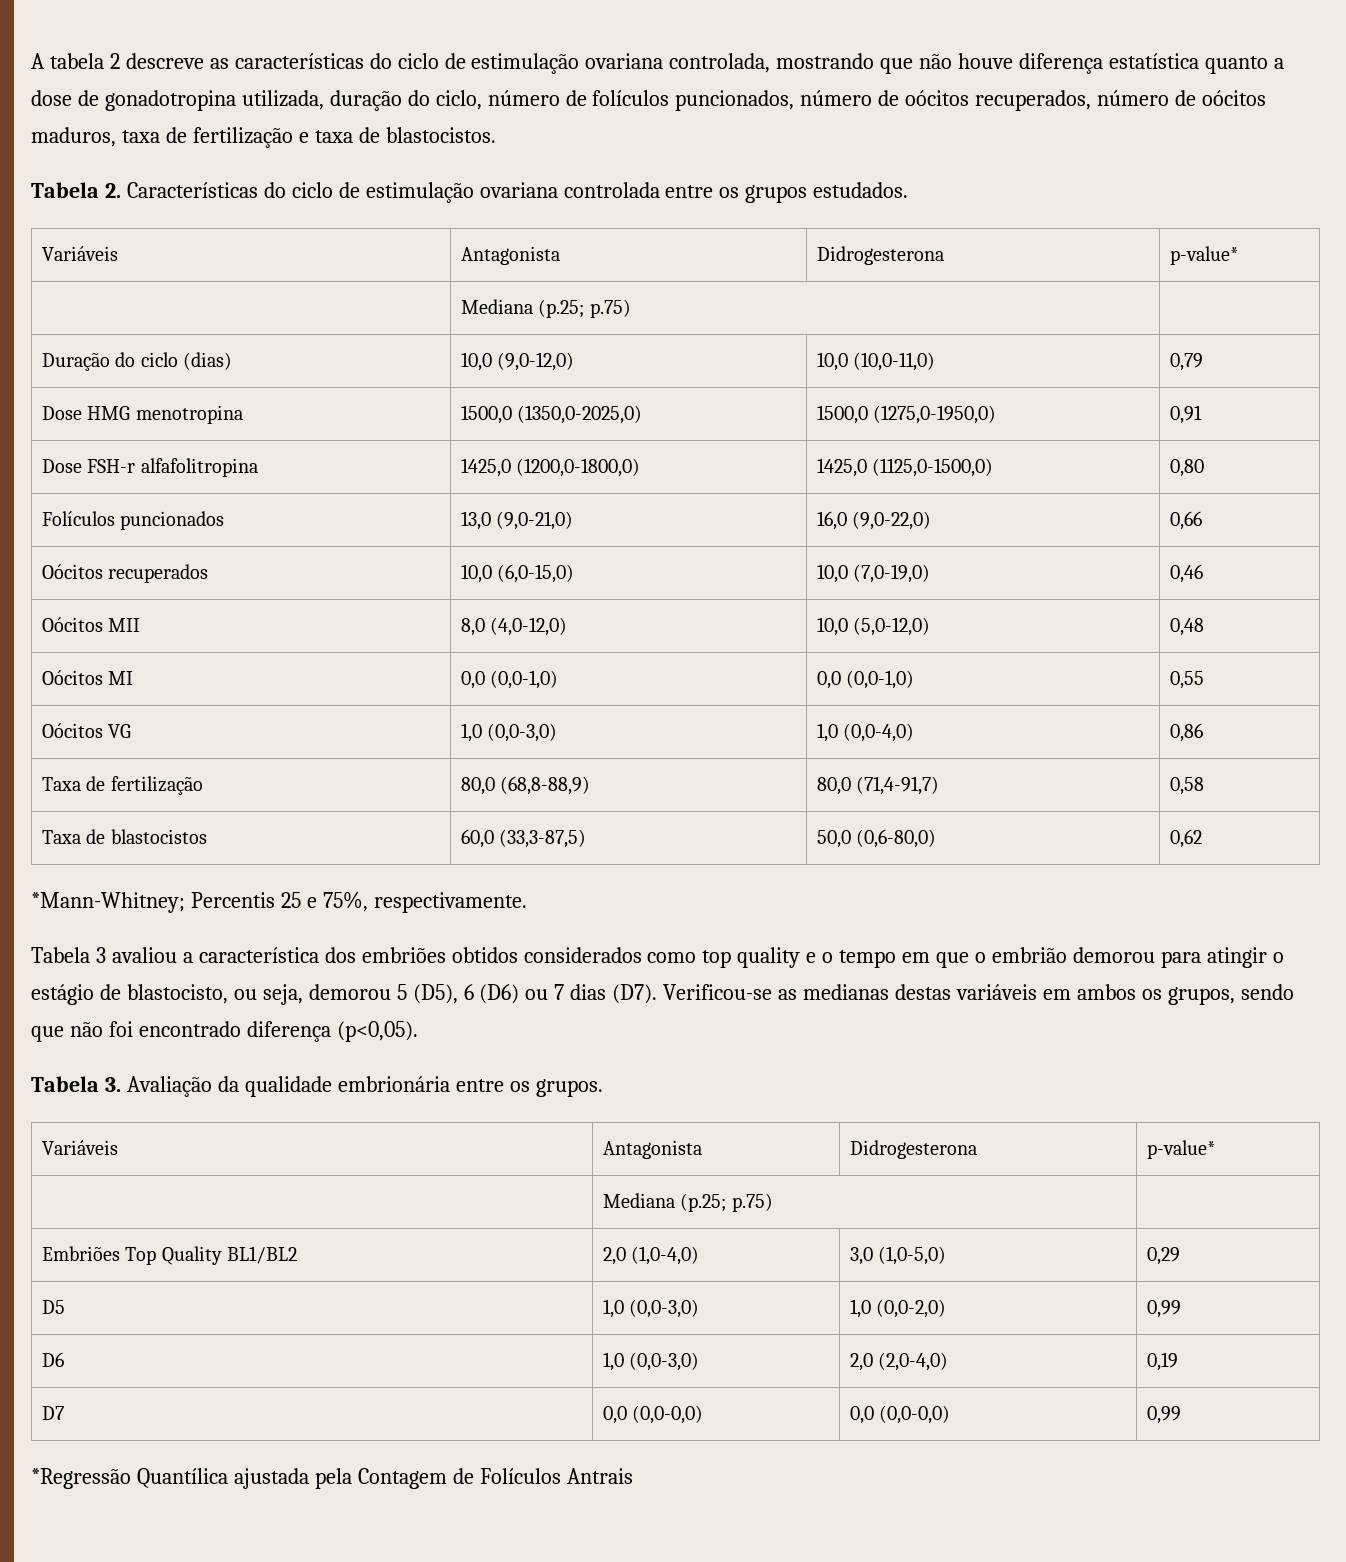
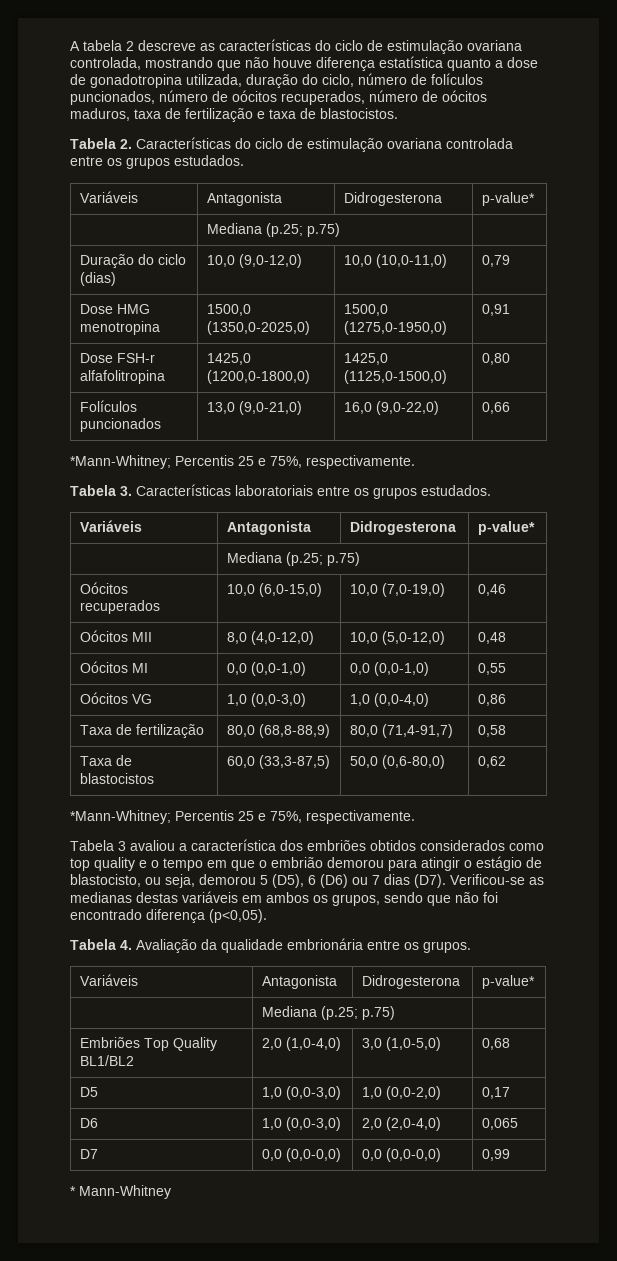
  Folículos puncionados | 13,0 (9,0-21,0) | 16,0 (9,0-22,0) | 0,66
+ *Mann-Whitney; Percentis 25 e 75%, respectivamente.
+ Tabela 3. Características laboratoriais entre os grupos estudados.
+ Variáveis | Antagonista | Didrogesterona | p-value*
+ | Mediana (p.25; p.75) |
- Tabela 3. Avaliação da qualidade embrionária entre os grupos.
+ Tabela 4. Avaliação da qualidade embrionária entre os grupos.
- Embriões Top Quality BL1/BL2 | 2,0 (1,0-4,0) | 3,0 (1,0-5,0) | 0,29
+ Embriões Top Quality BL1/BL2 | 2,0 (1,0-4,0) | 3,0 (1,0-5,0) | 0,68
- D5 | 1,0 (0,0-3,0) | 1,0 (0,0-2,0) | 0,99
+ D5 | 1,0 (0,0-3,0) | 1,0 (0,0-2,0) | 0,17
- D6 | 1,0 (0,0-3,0) | 2,0 (2,0-4,0) | 0,19
+ D6 | 1,0 (0,0-3,0) | 2,0 (2,0-4,0) | 0,065
- *Regressão Quantílica ajustada pela Contagem de Folículos Antrais
+ * Mann-Whitney

